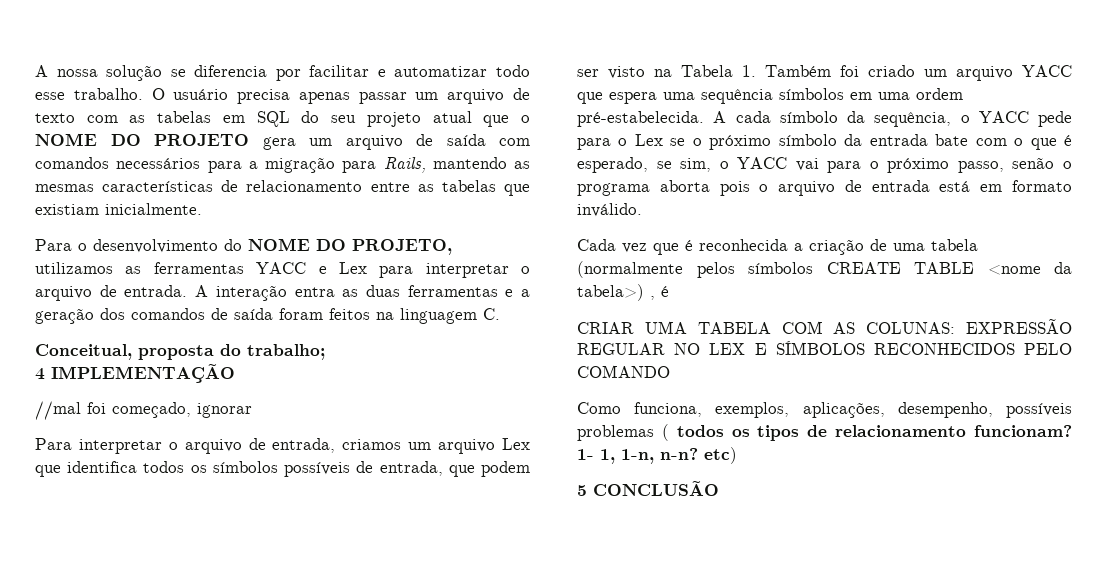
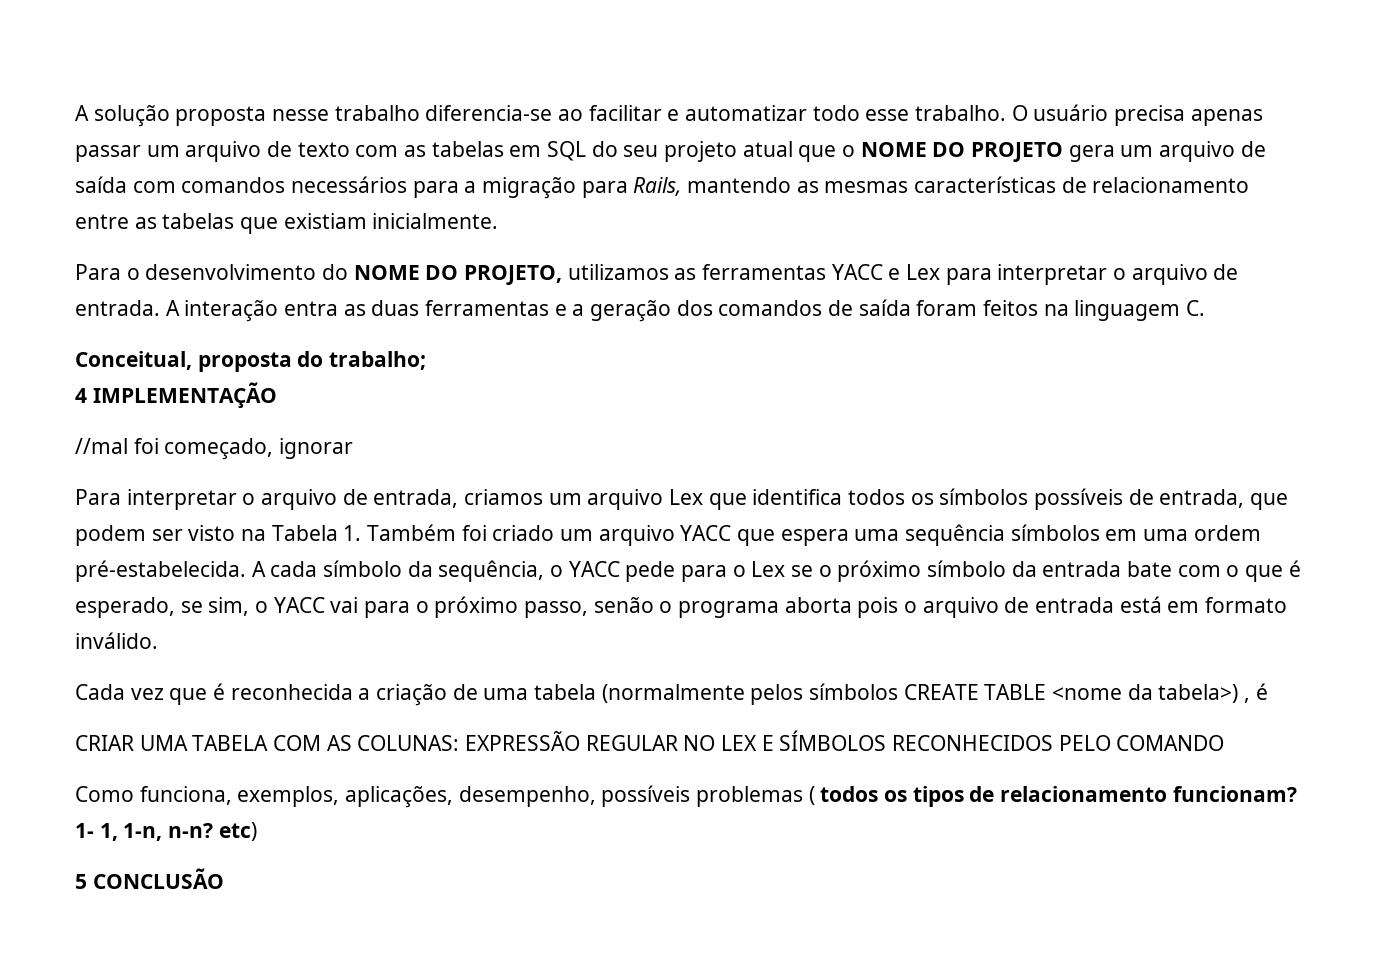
- A nossa solução se diferencia por facilitar e automatizar todo esse trabalho.
+ A solução proposta nesse trabalho diferencia-se ao facilitar e automatizar todo esse trabalho.

